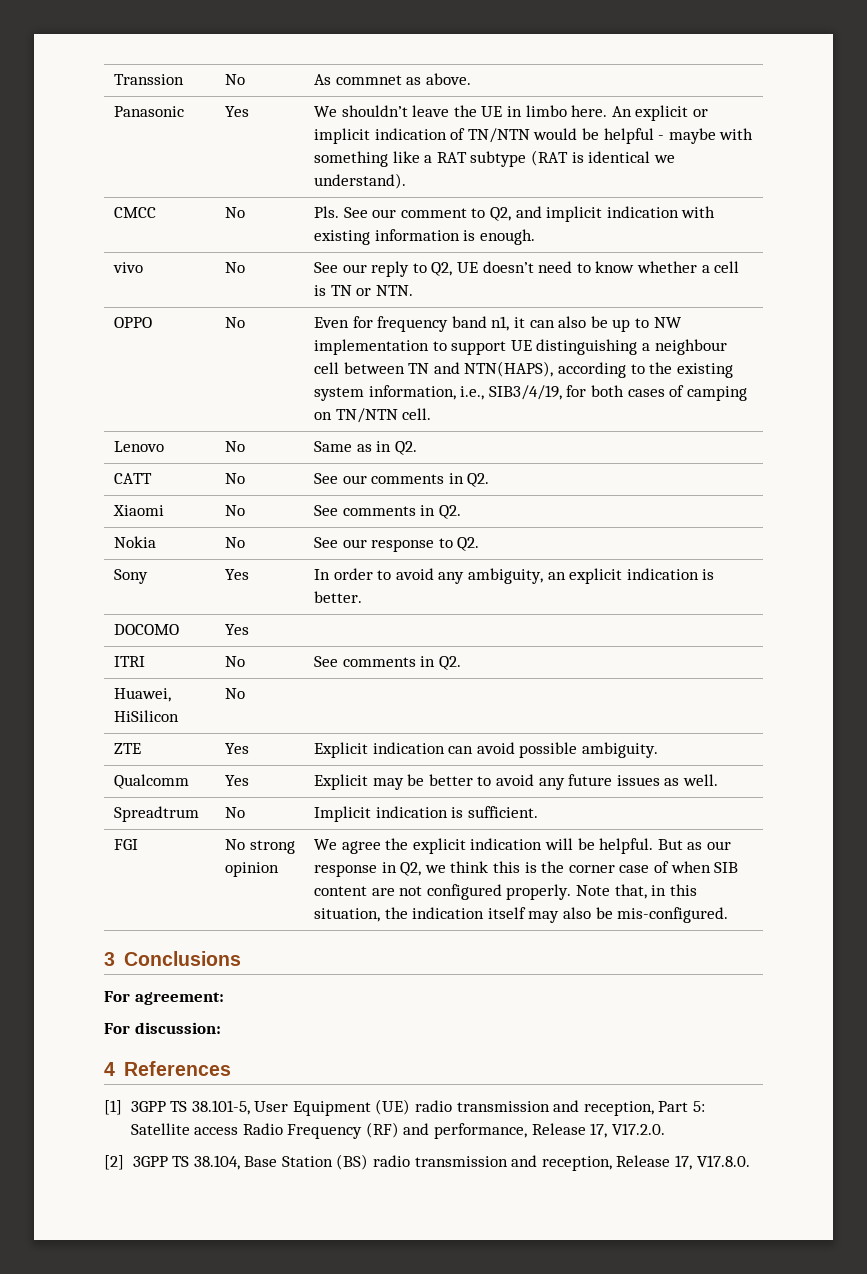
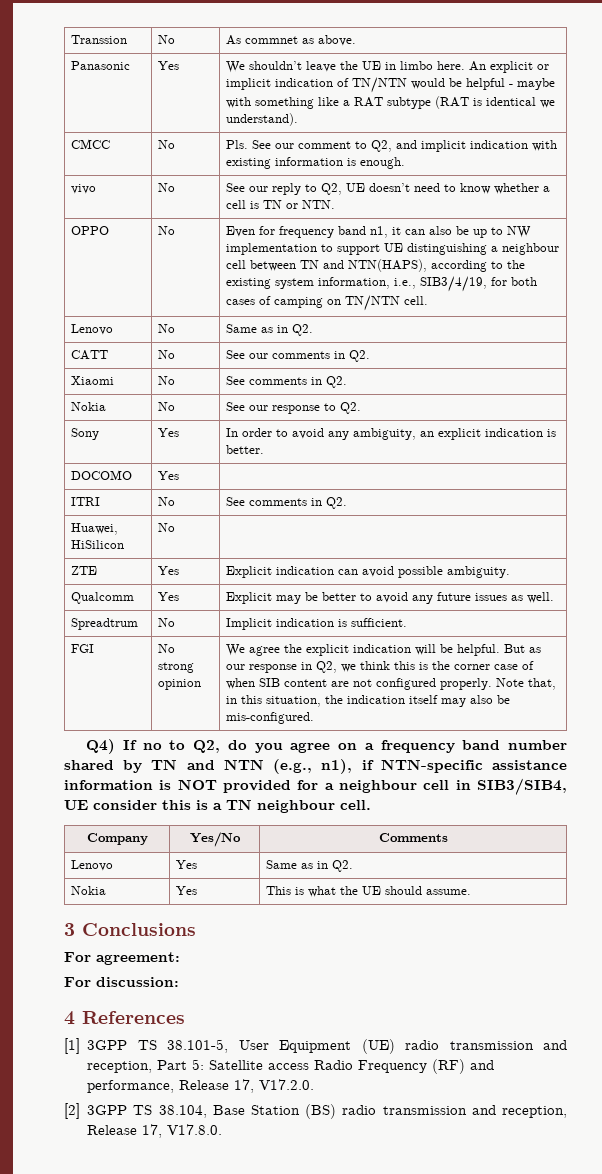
+ Q4) If no to Q2, do you agree on a frequency band number shared by TN and NTN (e.g., n1), if NTN-specific assistance information is NOT provided for a neighbour cell in SIB3/SIB4, UE consider this is a TN neighbour cell.
+ Company | Yes/No | Comments
+ Lenovo | Yes | Same as in Q2.
+ Nokia | Yes | This is what the UE should assume.

